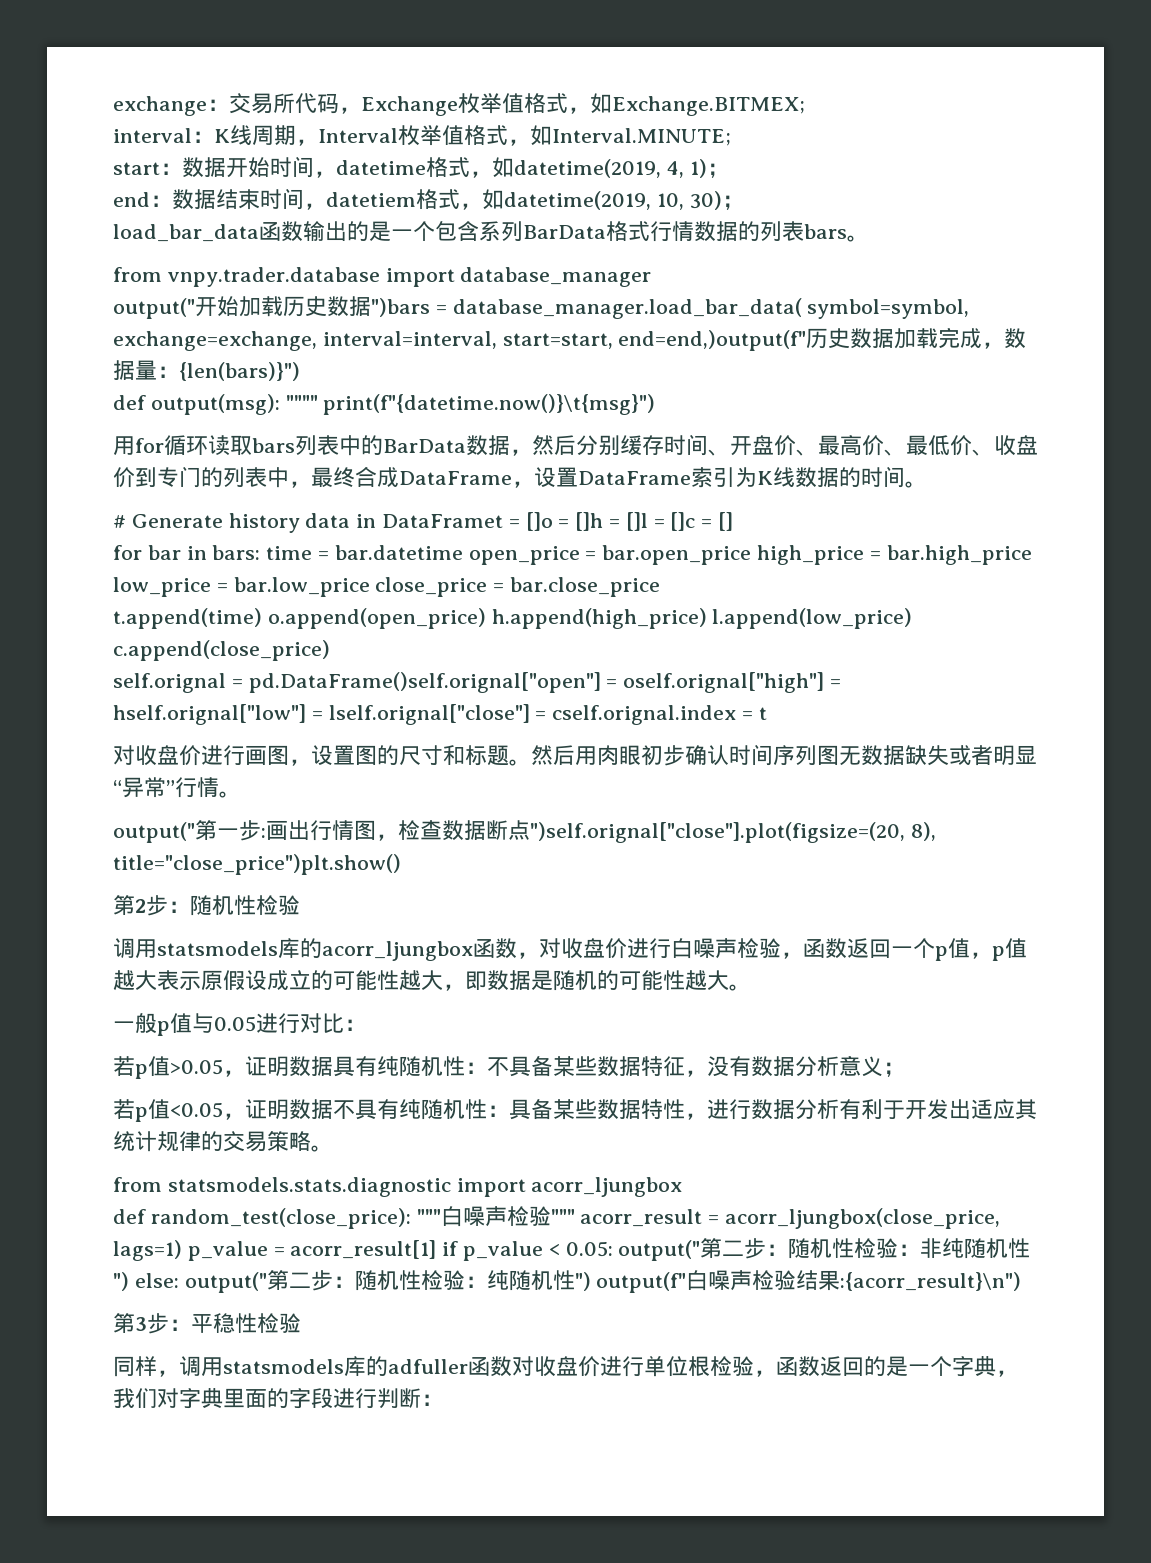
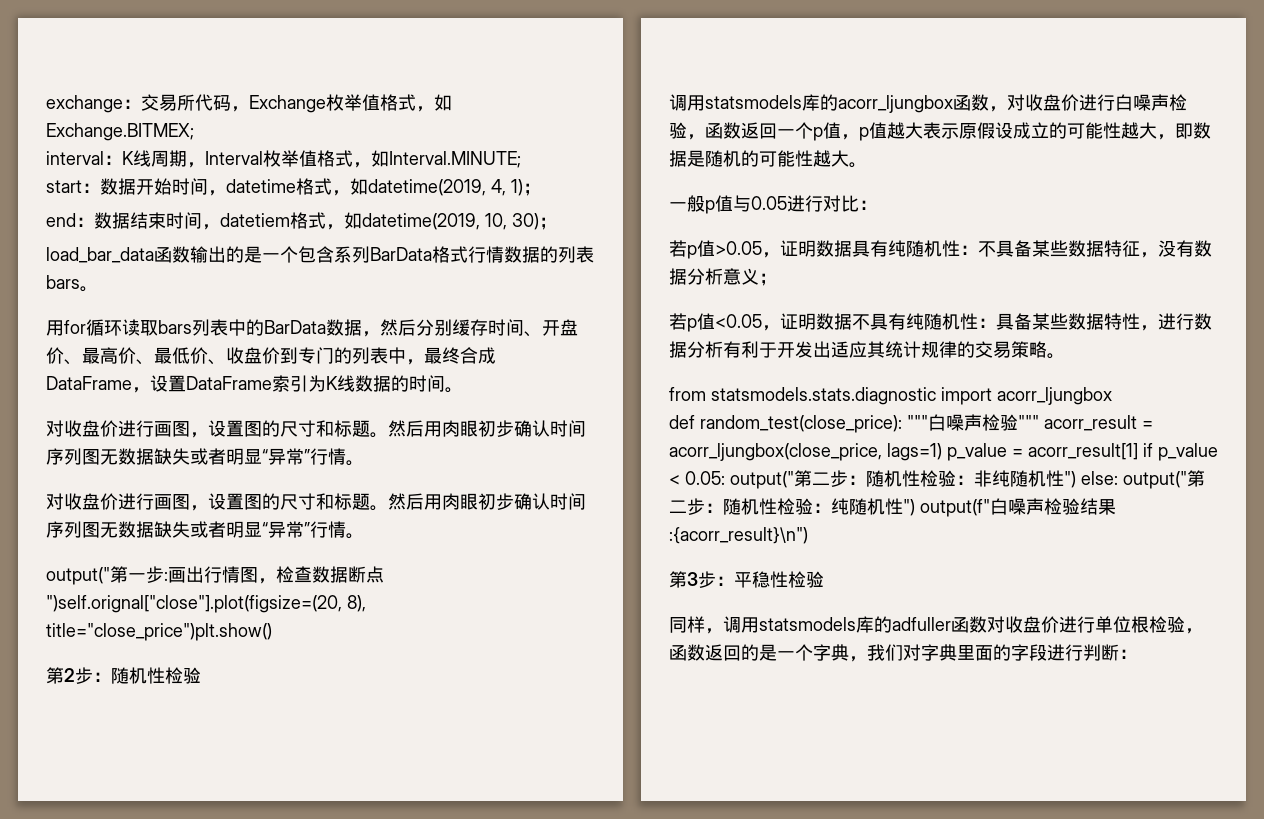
- from vnpy.trader.database import database_manager
- output("开始加载历史数据")bars = database_manager.load_bar_data( symbol=symbol, exchange=exchange, interval=interval, start=start, end=end,)output(f"历史数据加载完成，数据量：{len(bars)}")
- def output(msg): """" print(f"{datetime.now()}\t{msg}")
  用for循环读取bars列表中的BarData数据，然后分别缓存时间、开盘价、最高价、最低价、收盘价到专门的列表中，最终合成DataFrame，设置DataFrame索引为K线数据的时间。
- # Generate history data in DataFramet = []o = []h = []l = []c = []
- for bar in bars: time = bar.datetime open_price = bar.open_price high_price = bar.high_price low_price = bar.low_price close_price = bar.close_price
- t.append(time) o.append(open_price) h.append(high_price) l.append(low_price) c.append(close_price)
- self.orignal = pd.DataFrame()self.orignal["open"] = oself.orignal["high"] = hself.orignal["low"] = lself.orignal["close"] = cself.orignal.index = t
+ 对收盘价进行画图，设置图的尺寸和标题。然后用肉眼初步确认时间序列图无数据缺失或者明显“异常”行情。

